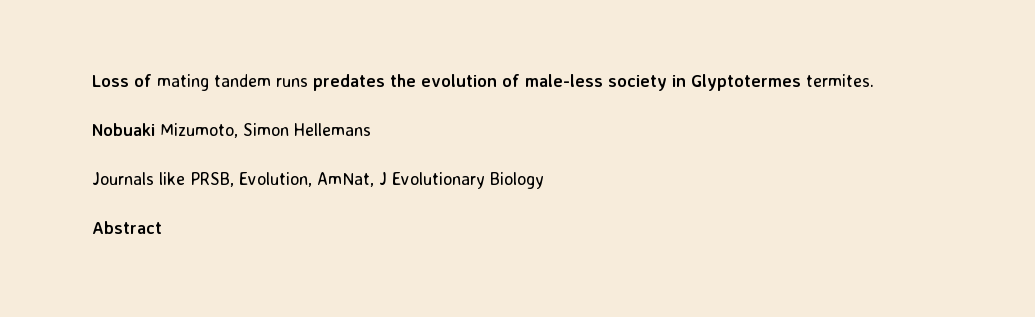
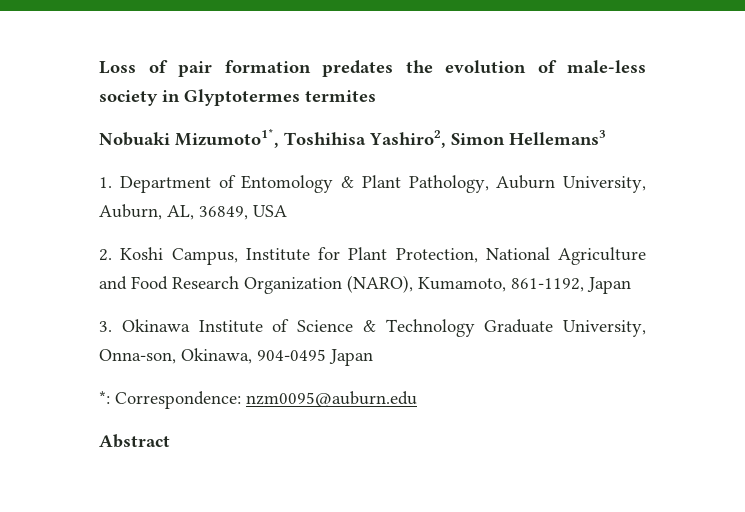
- Loss of mating tandem runs predates the evolution of male-less society in Glyptotermes termites.
+ Loss of pair formation predates the evolution of male-less society in Glyptotermes termites
- Nobuaki Mizumoto, Simon Hellemans
- Journals like PRSB, Evolution, AmNat, J Evolutionary Biology
+ Nobuaki Mizumoto1*, Toshihisa Yashiro2, Simon Hellemans3
+ 1. Department of Entomology & Plant Pathology, Auburn University, Auburn, AL, 36849, USA
+ 2. Koshi Campus, Institute for Plant Protection, National Agriculture and Food Research Organization (NARO), Kumamoto, 861-1192, Japan
+ 3. Okinawa Institute of Science & Technology Graduate University, Onna-son, Okinawa, 904-0495 Japan
+ *: Correspondence: nzm0095@auburn.edu

